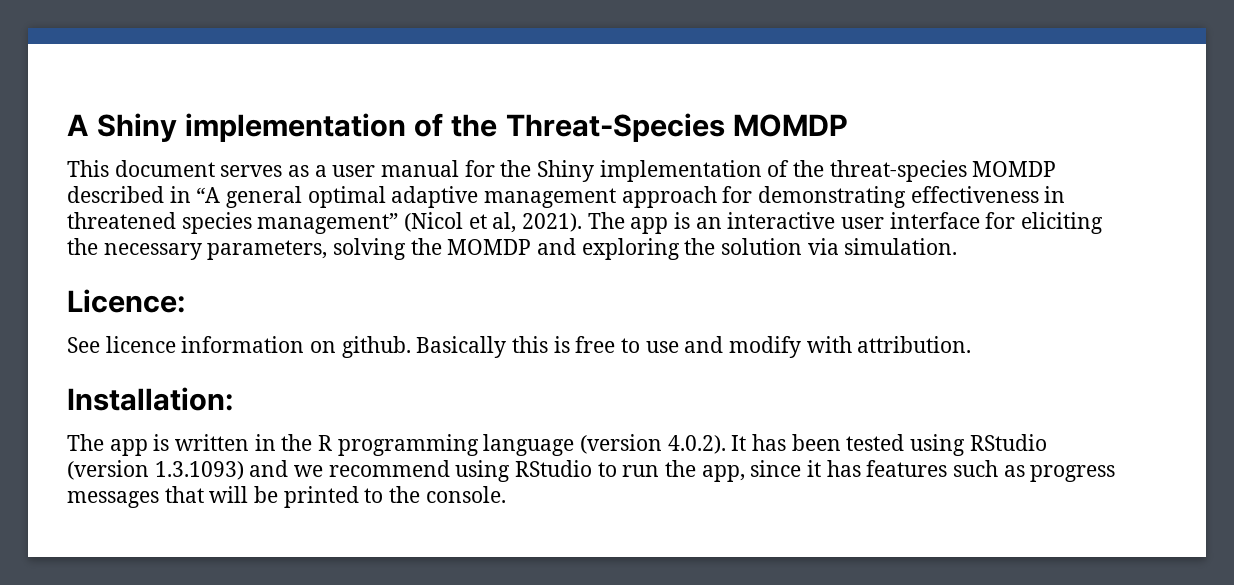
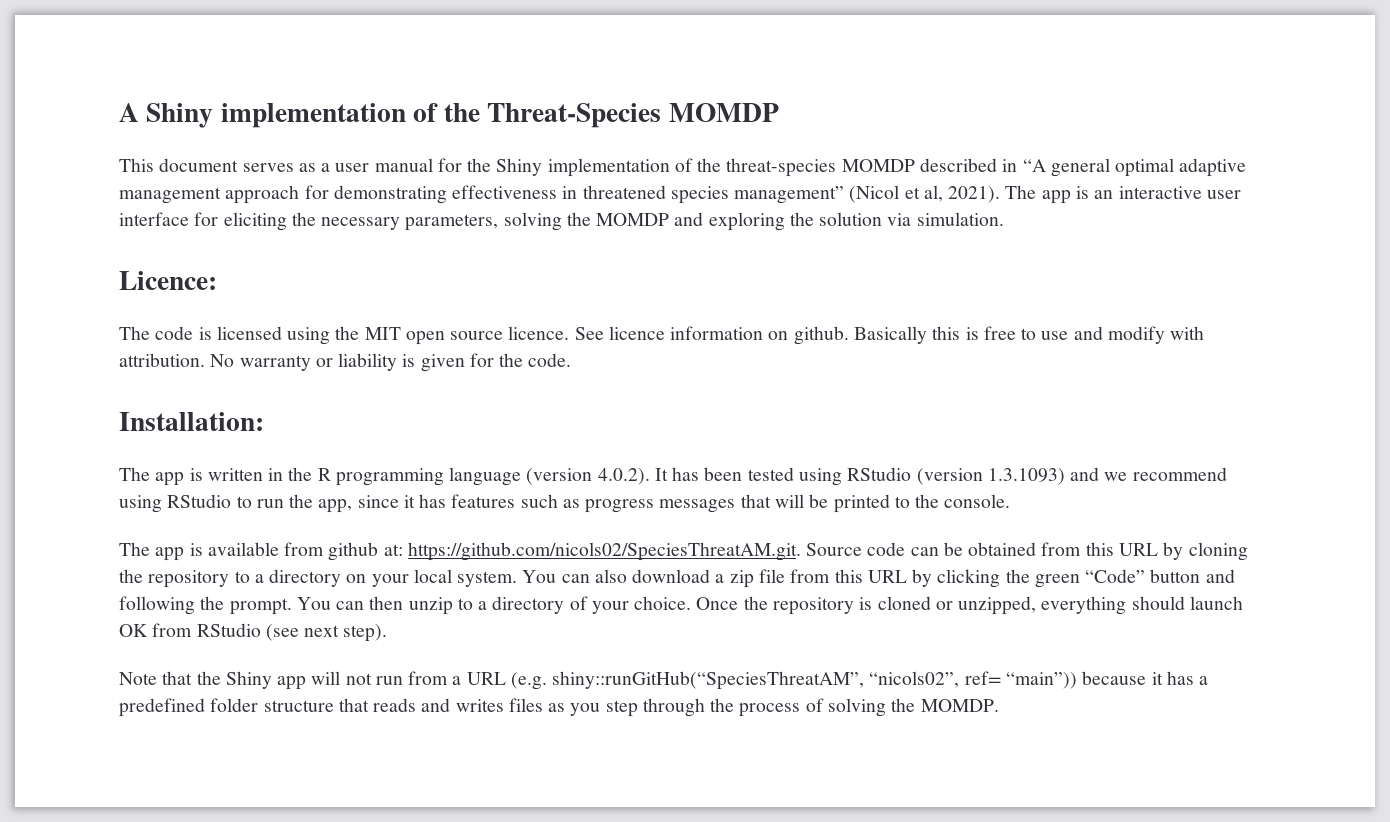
+ The code is licensed using the MIT open source licence.
+ No warranty or liability is given for the code.
+ The app is available from github at: https://github.com/nicols02/SpeciesThreatAM.git. Source code can be obtained from this URL by cloning the repository to a directory on your local system. You can also download a zip file from this URL by clicking the green “Code” button and following the prompt. You can then unzip to a directory of your choice. Once the repository is cloned or unzipped, everything should launch OK from RStudio (see next step).
+ Note that the Shiny app will not run from a URL (e.g. shiny::runGitHub(“SpeciesThreatAM”, “nicols02”, ref= “main”)) because it has a predefined folder structure that reads and writes files as you step through the process of solving the MOMDP.

